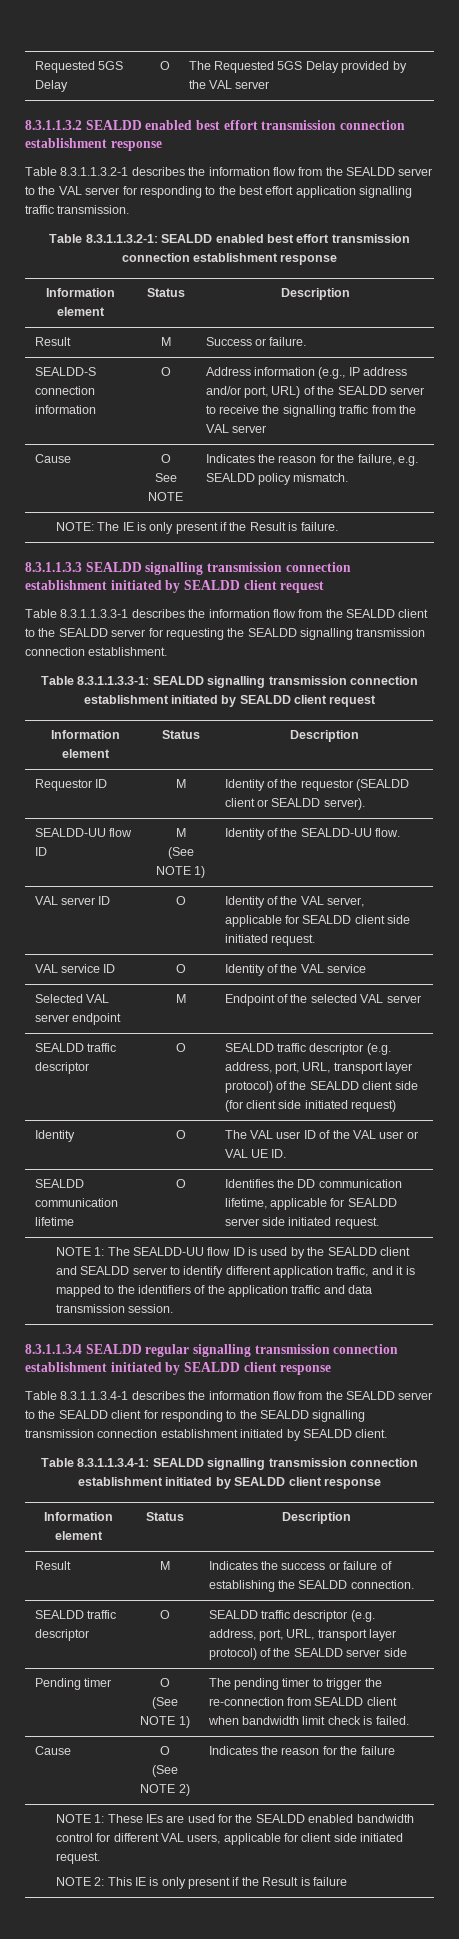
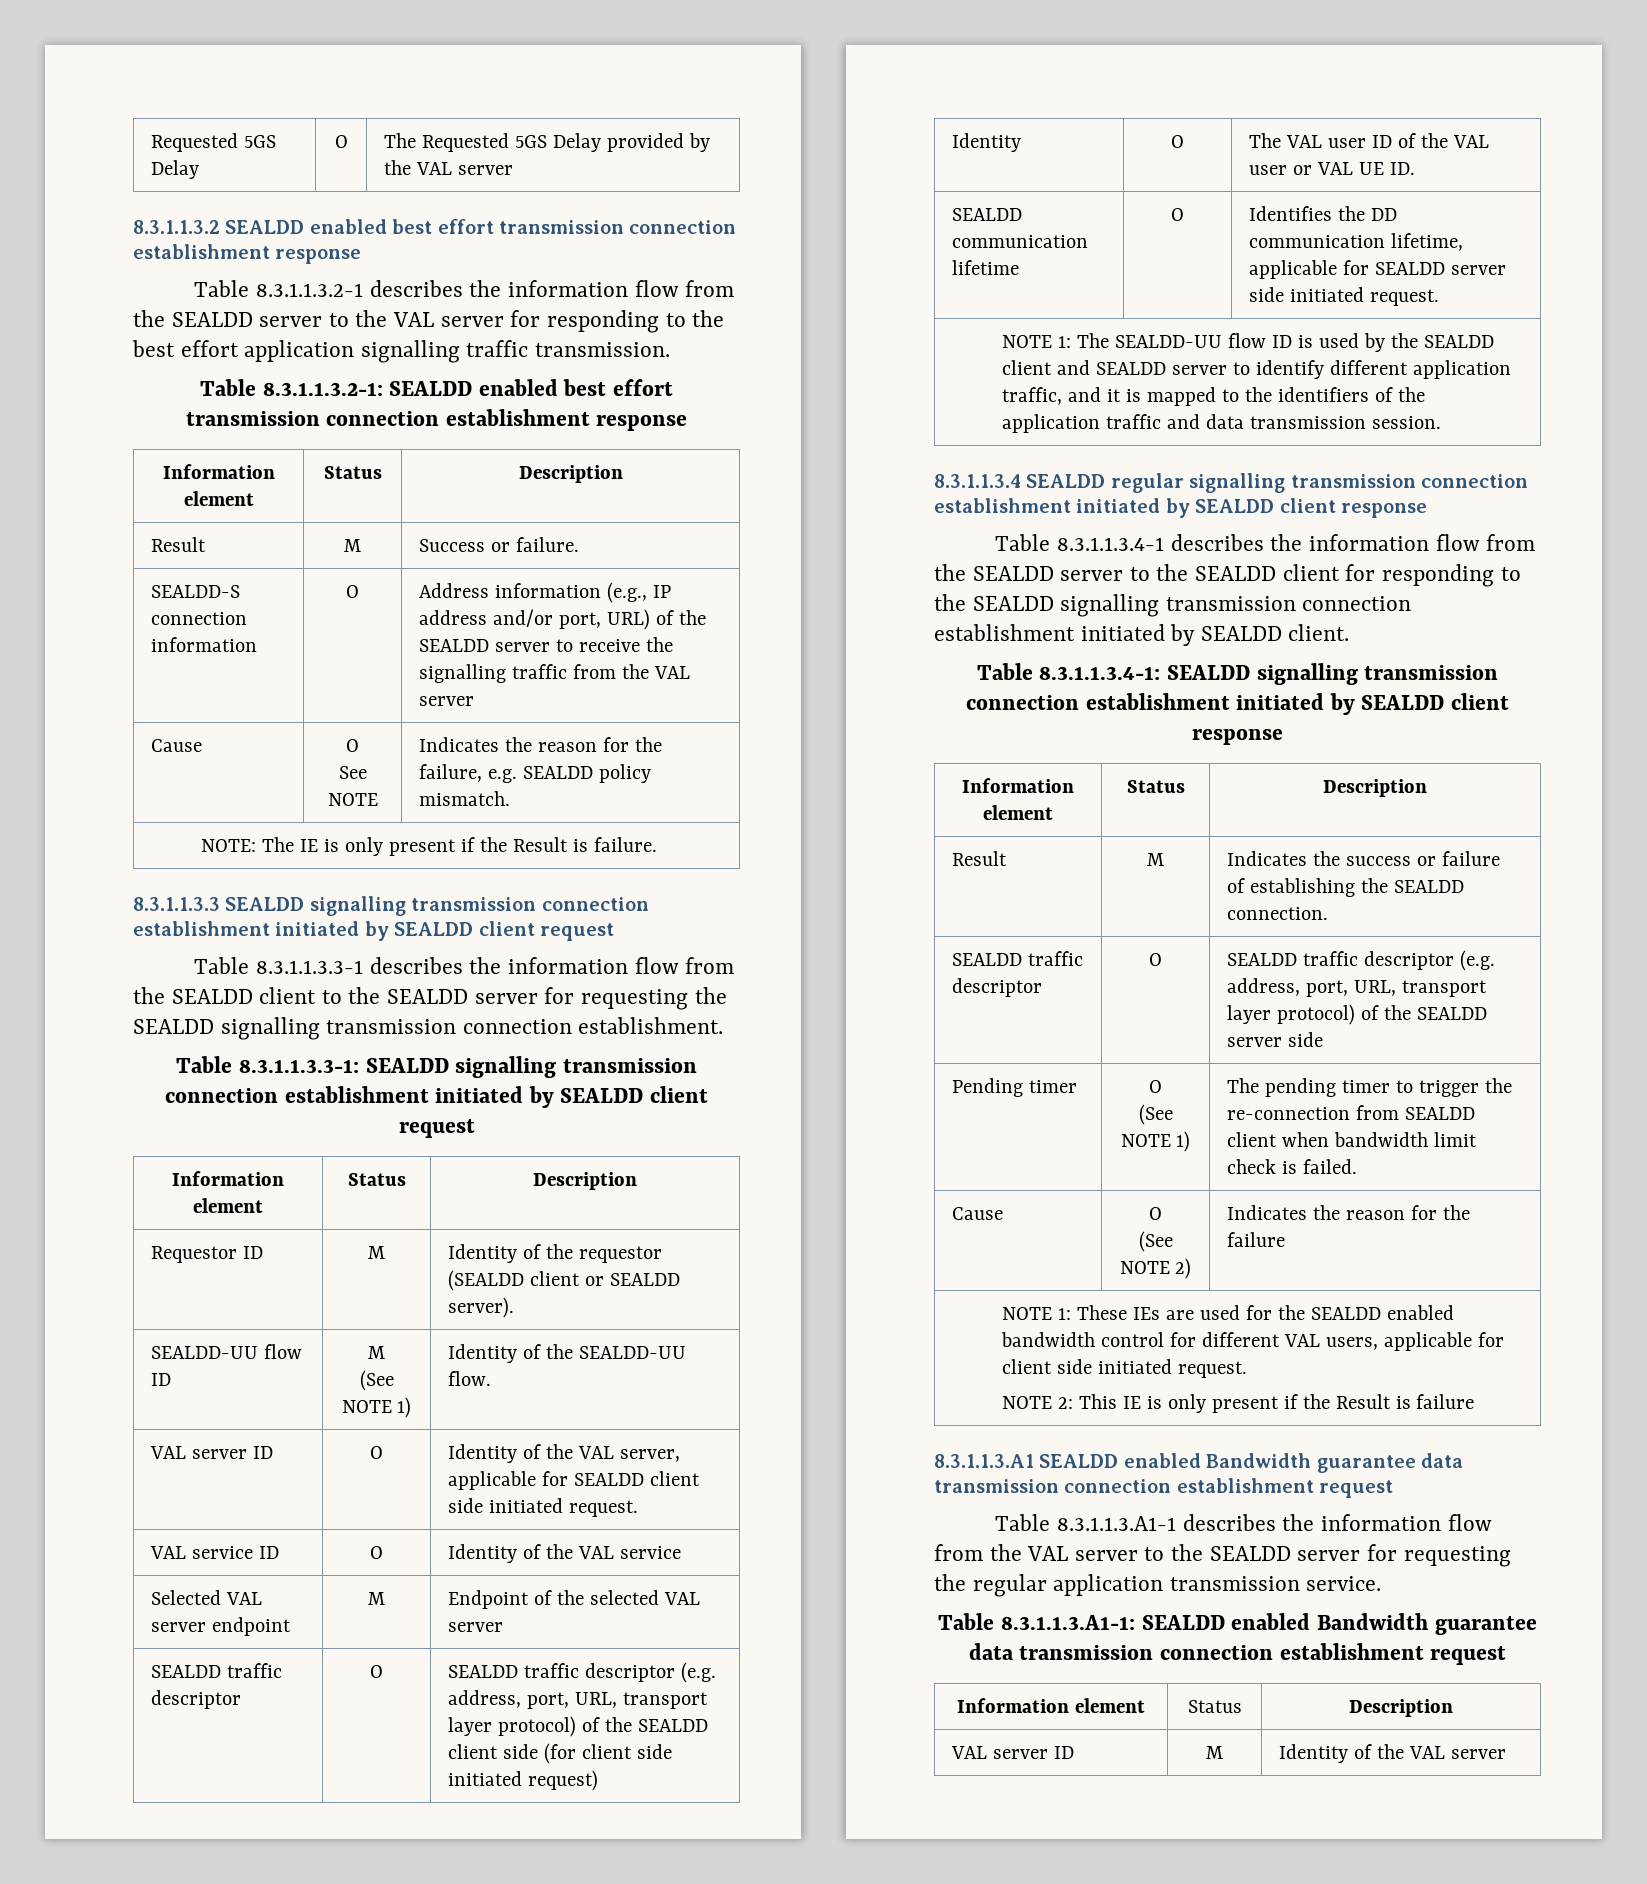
+ 8.3.1.1.3.A1 SEALDD enabled Bandwidth guarantee data transmission connection establishment request
+ Table 8.3.1.1.3.A1-1 describes the information flow from the VAL server to the SEALDD server for requesting the regular application transmission service.
+ Table 8.3.1.1.3.A1-1: SEALDD enabled Bandwidth guarantee data transmission connection establishment request
+ Information element | Status | Description
+ VAL server ID | M | Identity of the VAL server

